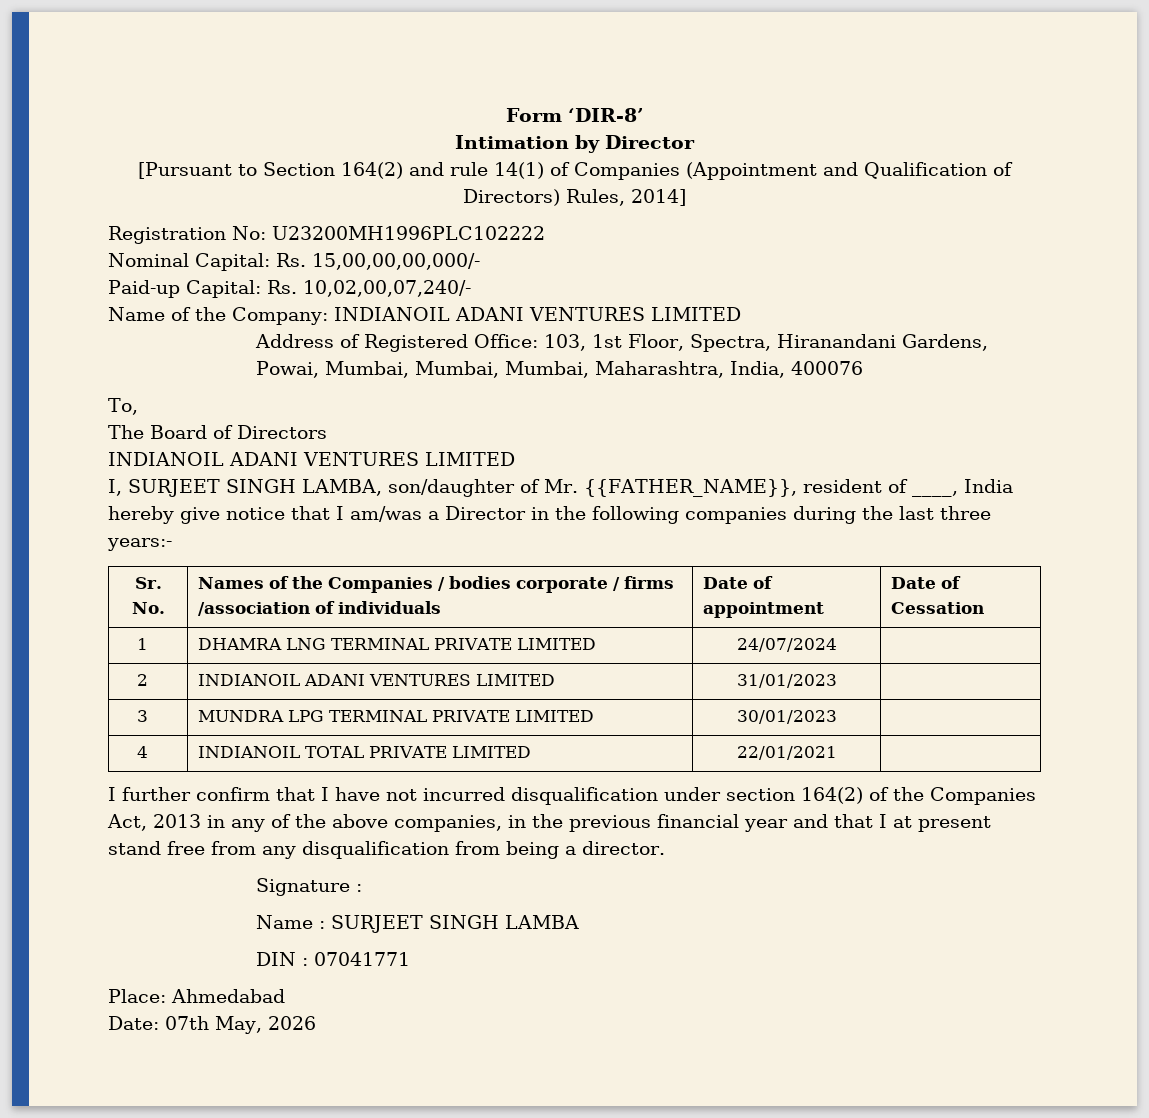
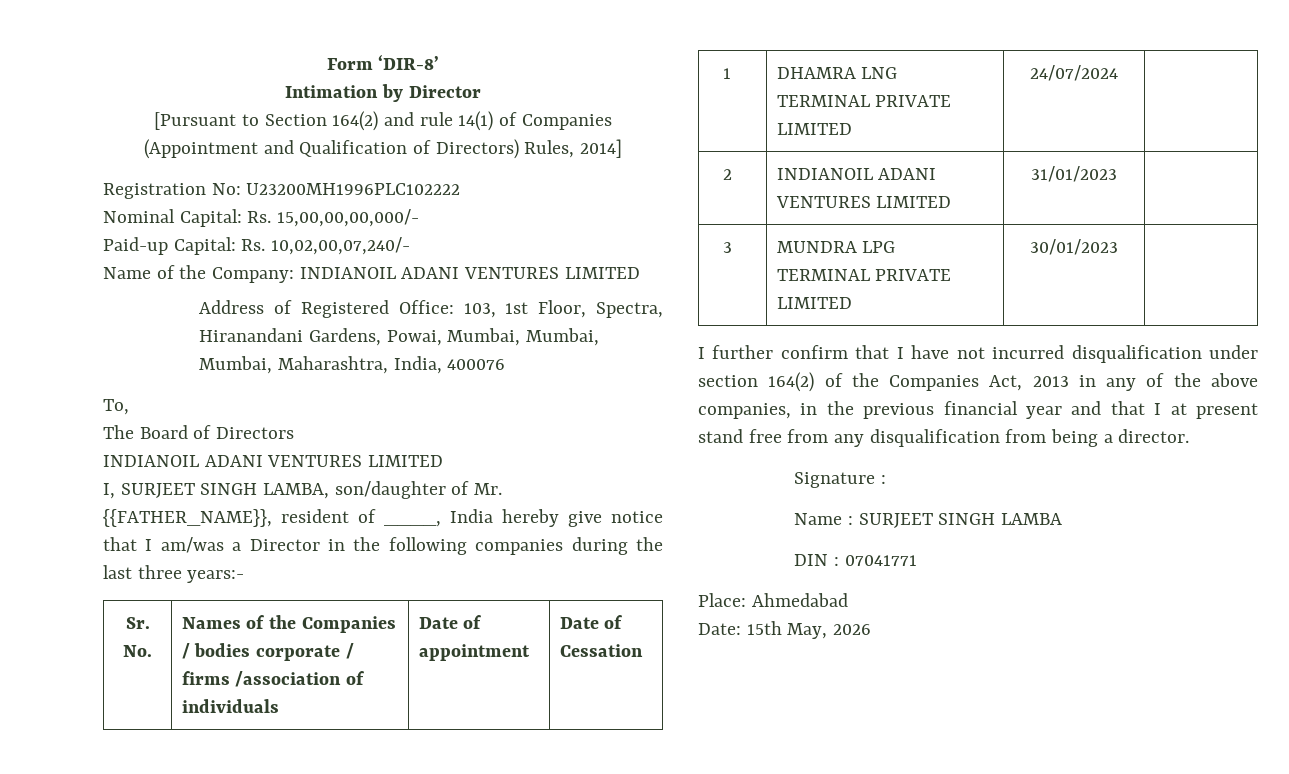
- 4 | INDIANOIL TOTAL PRIVATE LIMITED | 22/01/2021 |
- Date: 07th May, 2026
+ Date: 15th May, 2026

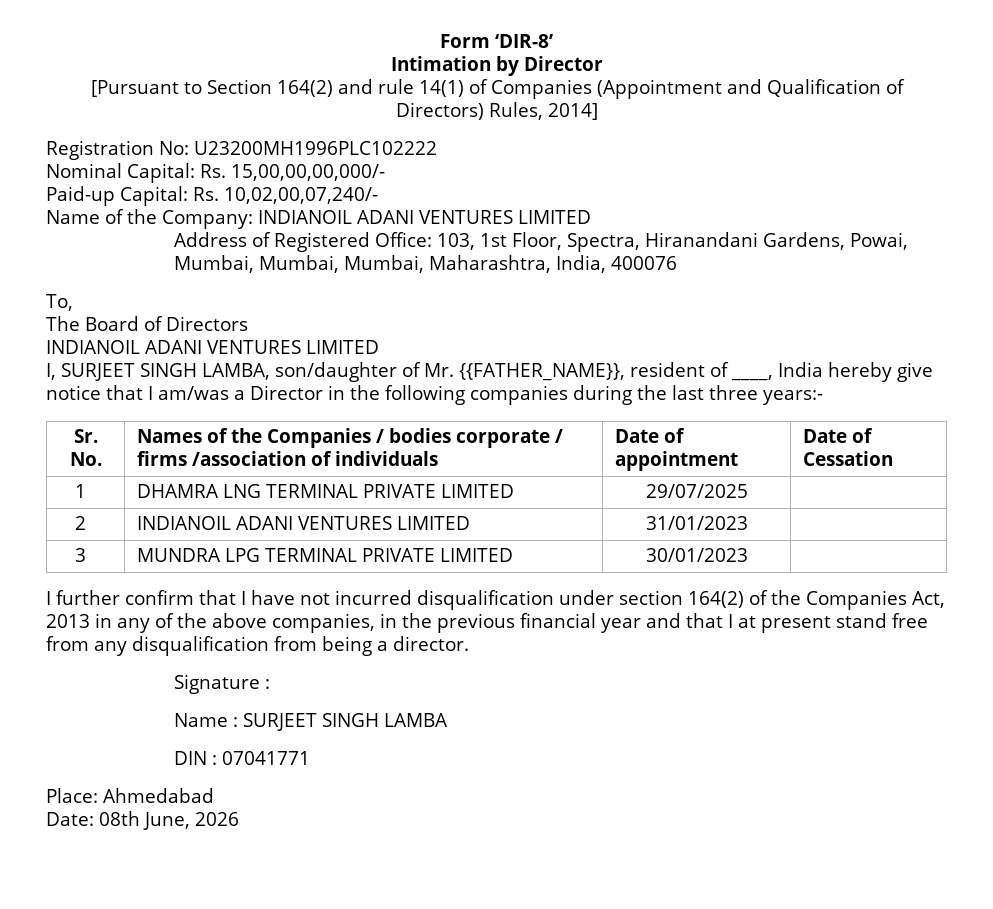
- 1 | DHAMRA LNG TERMINAL PRIVATE LIMITED | 24/07/2024 |
+ 1 | DHAMRA LNG TERMINAL PRIVATE LIMITED | 29/07/2025 |
- Date: 15th May, 2026
+ Date: 08th June, 2026

